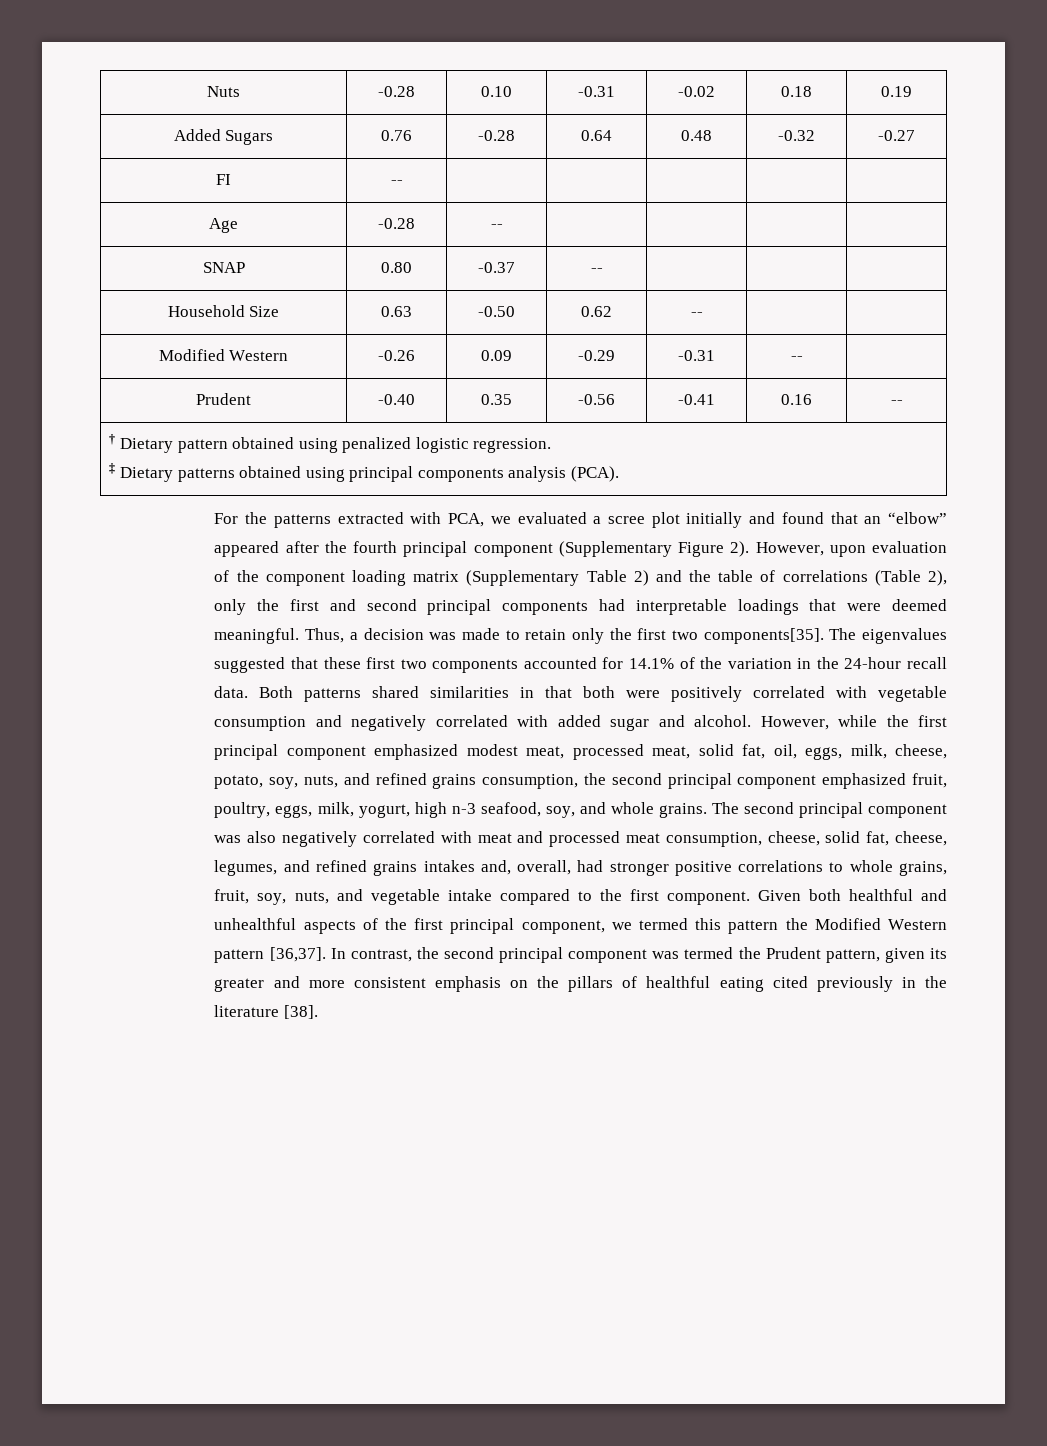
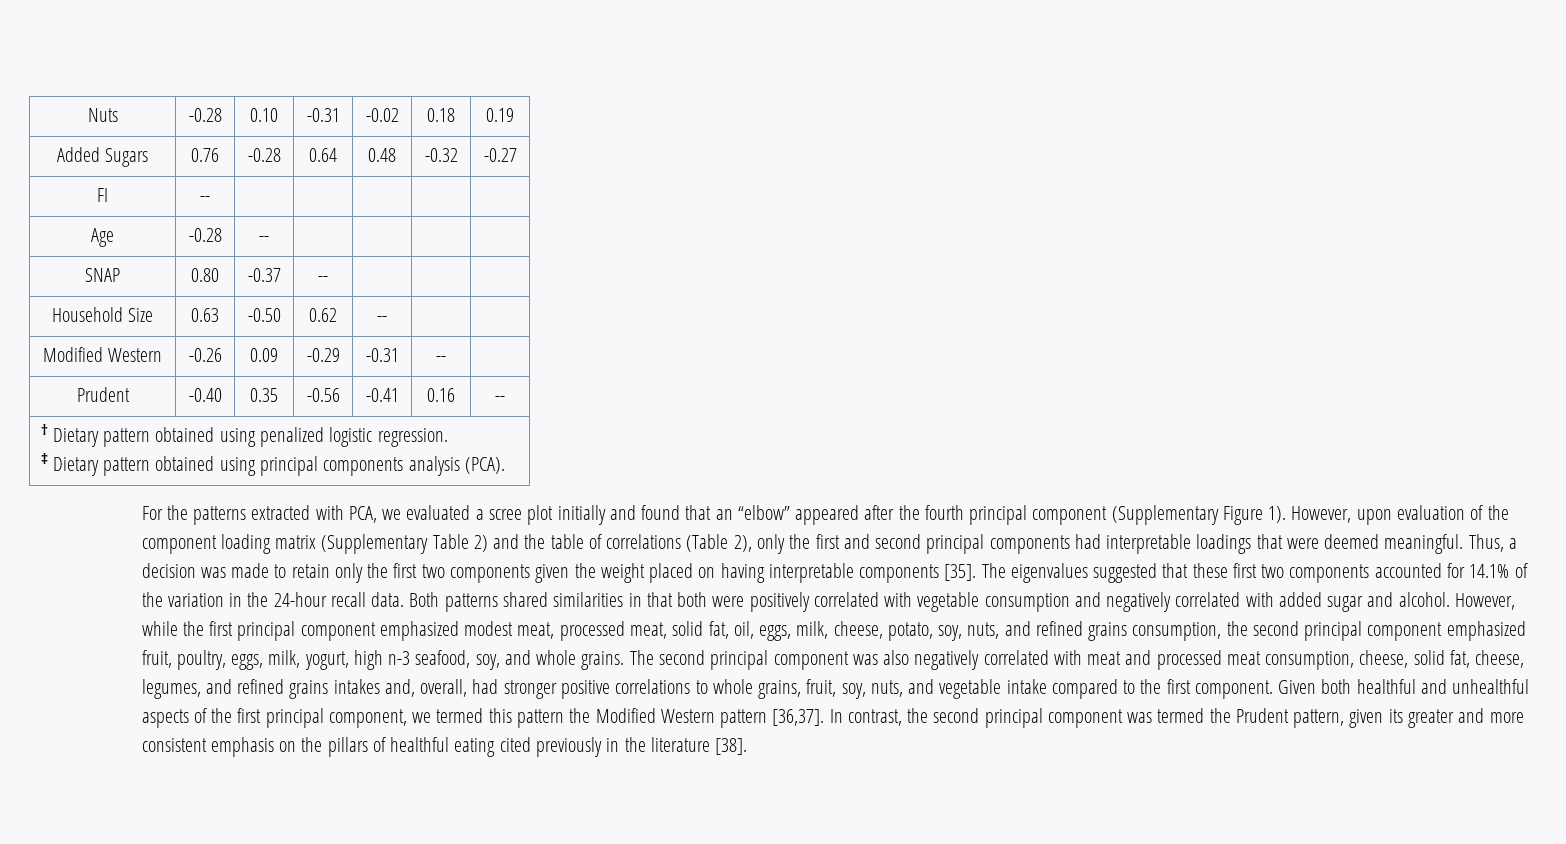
  † Dietary pattern obtained using penalized logistic regression.
- ‡ Dietary patterns obtained using principal components analysis (PCA).
+ ‡ Dietary pattern obtained using principal components analysis (PCA).
- For the patterns extracted with PCA, we evaluated a scree plot initially and found that an “elbow” appeared after the fourth principal component (Supplementary Figure 2).
+ For the patterns extracted with PCA, we evaluated a scree plot initially and found that an “elbow” appeared after the fourth principal component (Supplementary Figure 1).
- Thus, a decision was made to retain only the first two components[35].
+ Thus, a decision was made to retain only the first two components given the weight placed on having interpretable components [35].

